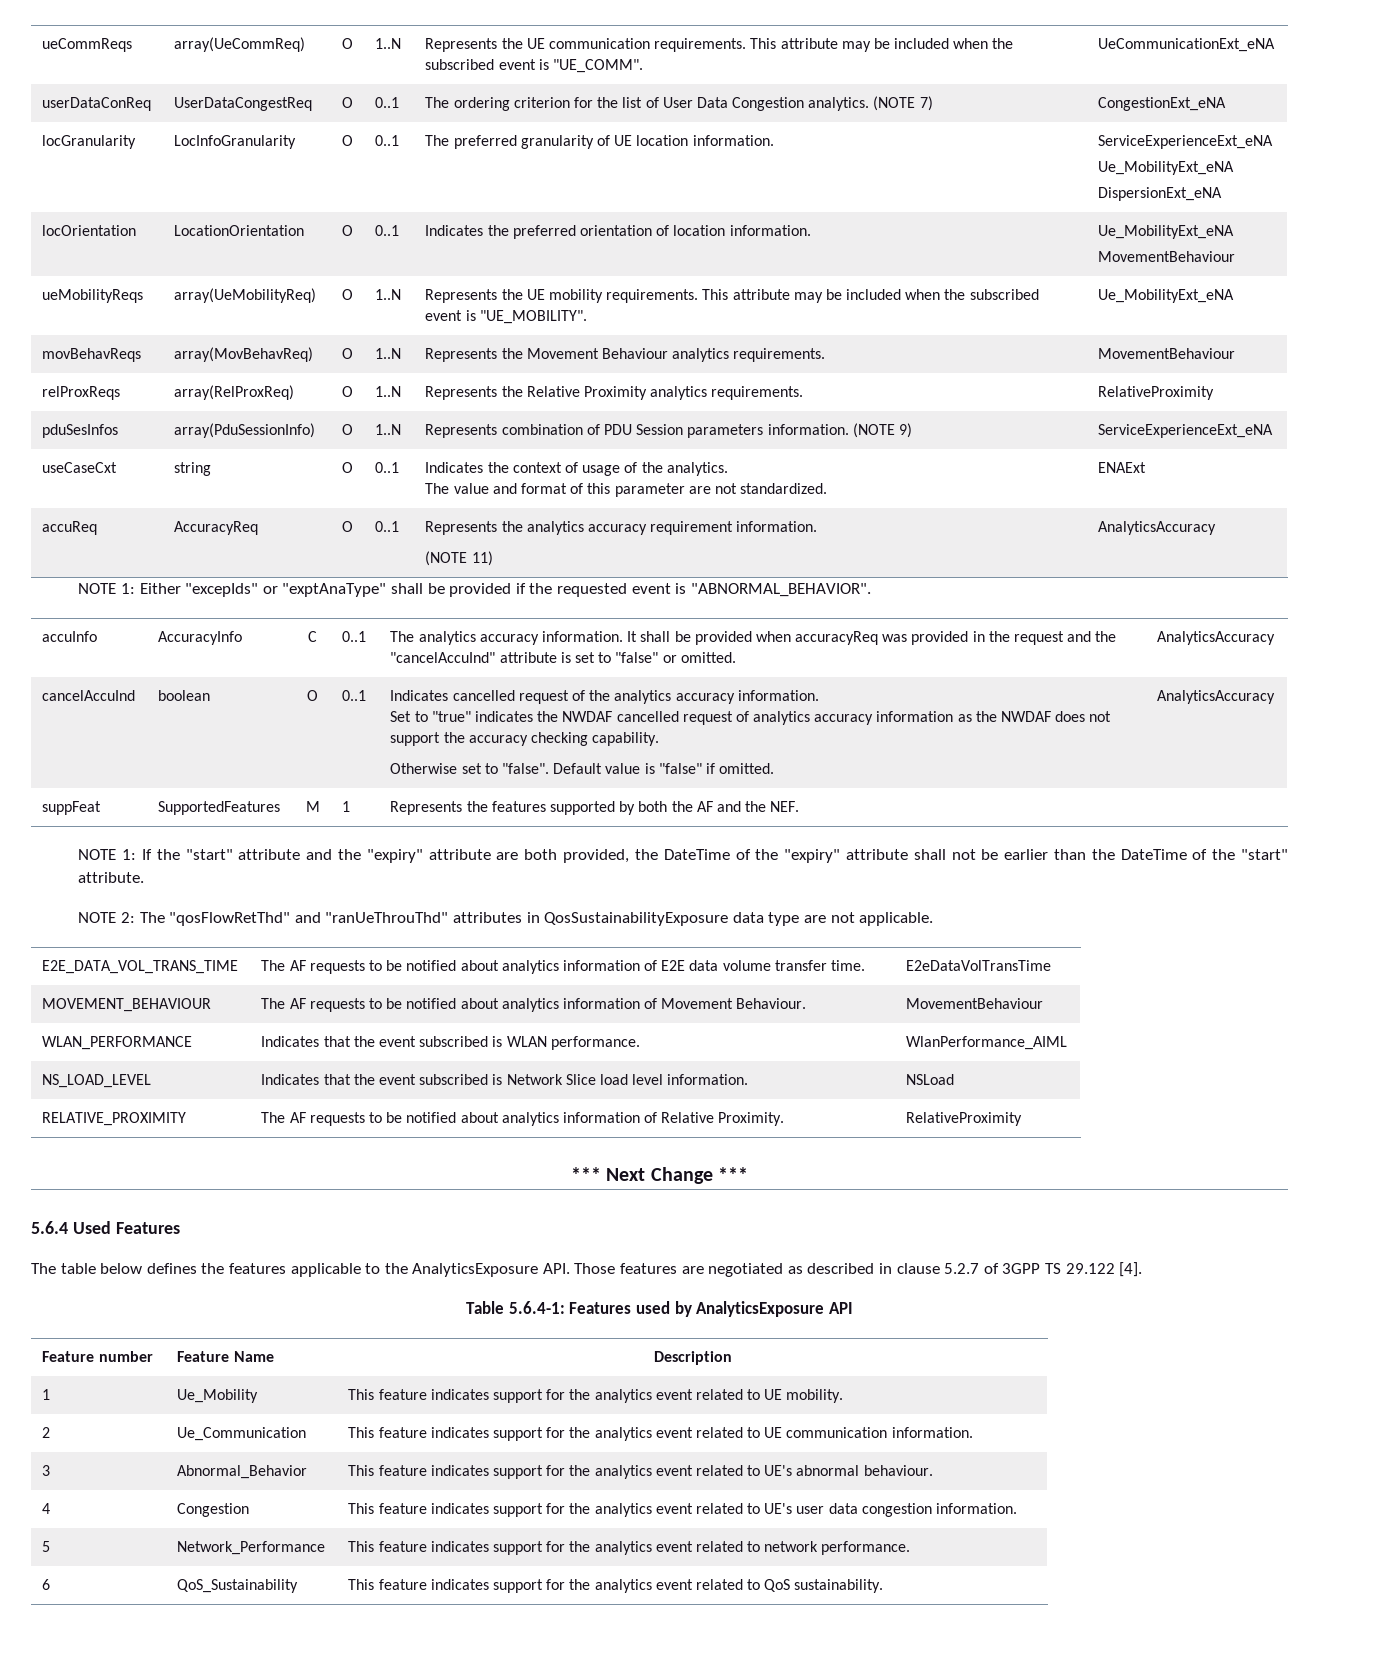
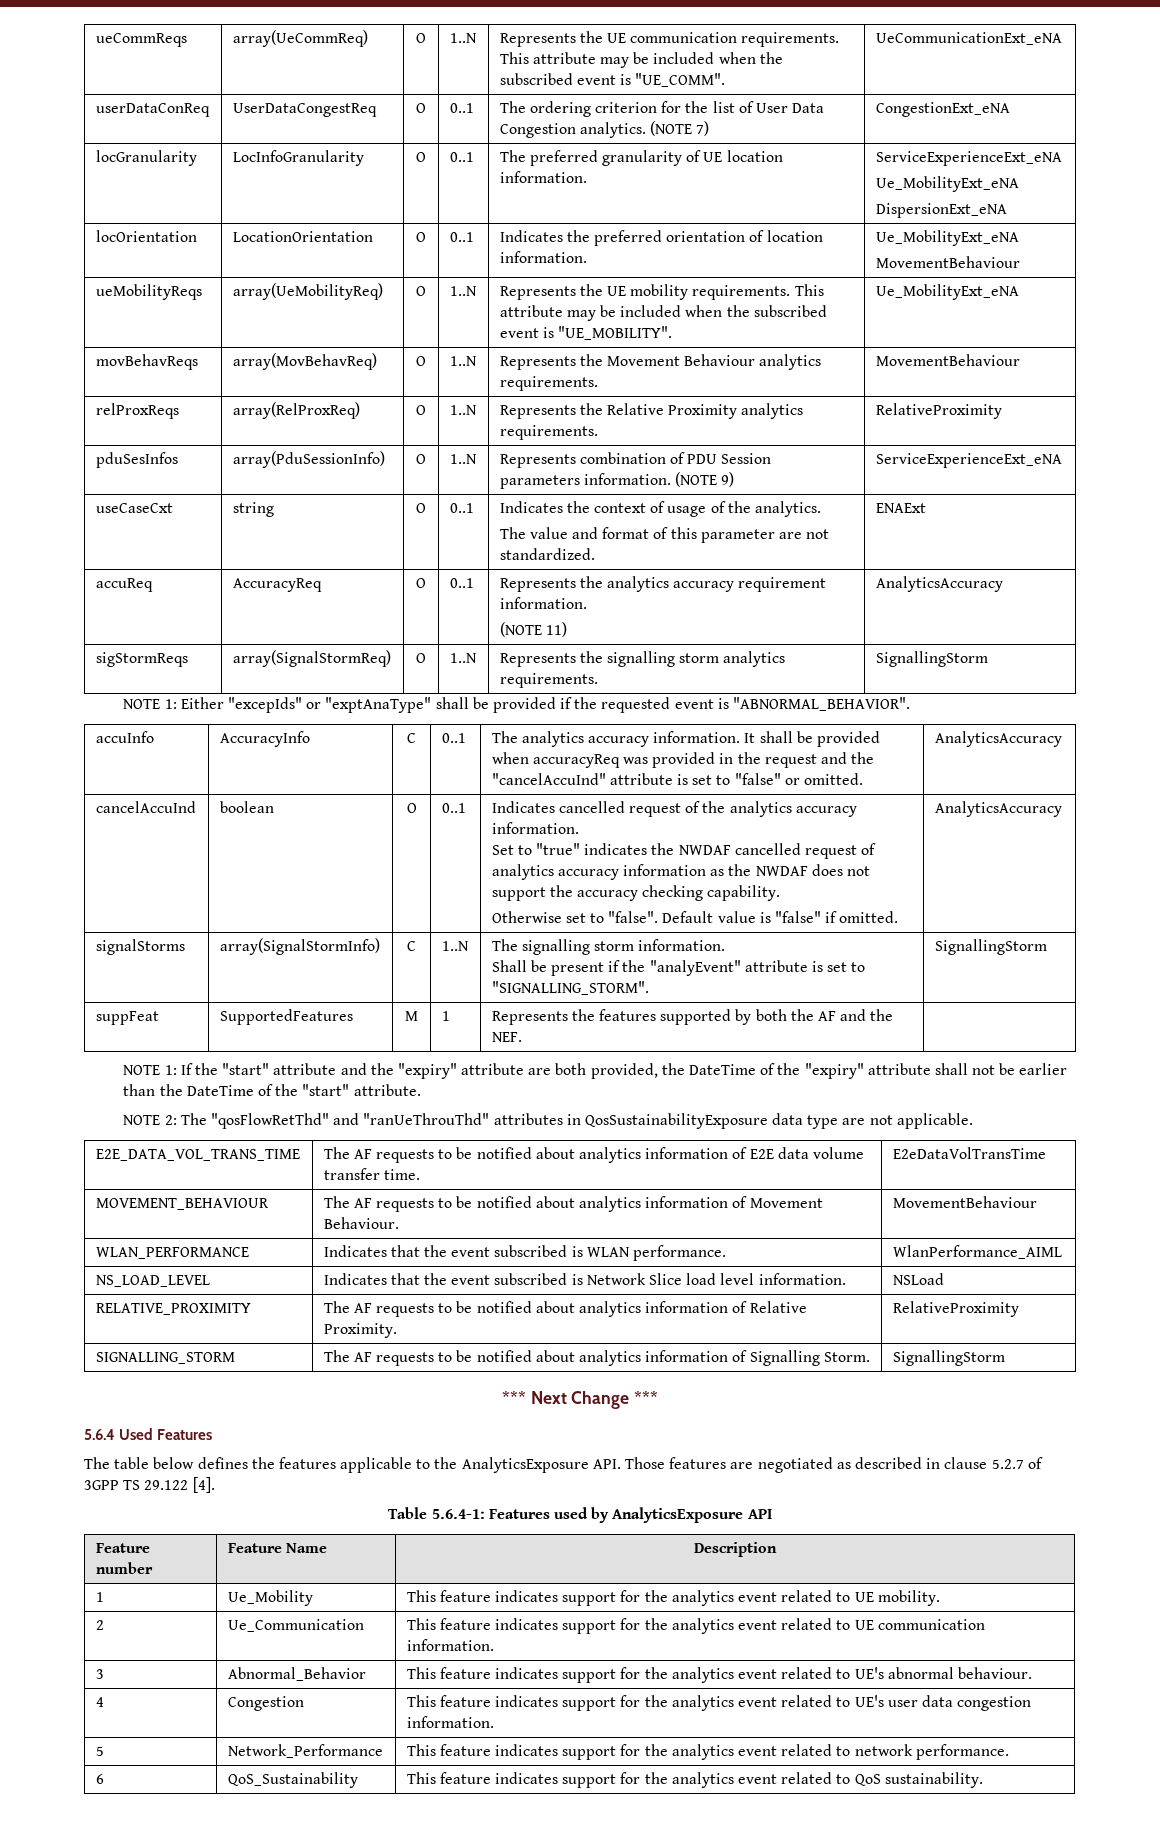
+ sigStormReqs | array(SignalStormReq) | O | 1..N | Represents the signalling storm analytics requirements. | SignallingStorm
+ signalStorms | array(SignalStormInfo) | C | 1..N | The signalling storm information.
+ Shall be present if the "analyEvent" attribute is set to "SIGNALLING_STORM". | SignallingStorm
+ SIGNALLING_STORM | The AF requests to be notified about analytics information of Signalling Storm. | SignallingStorm

